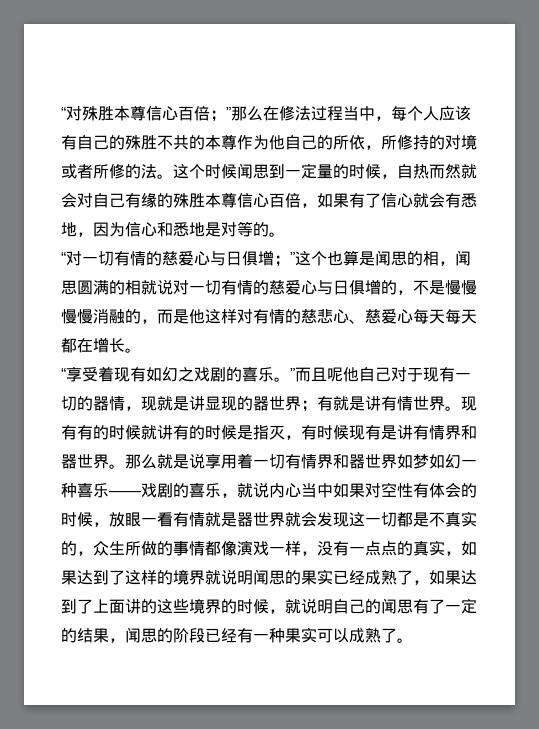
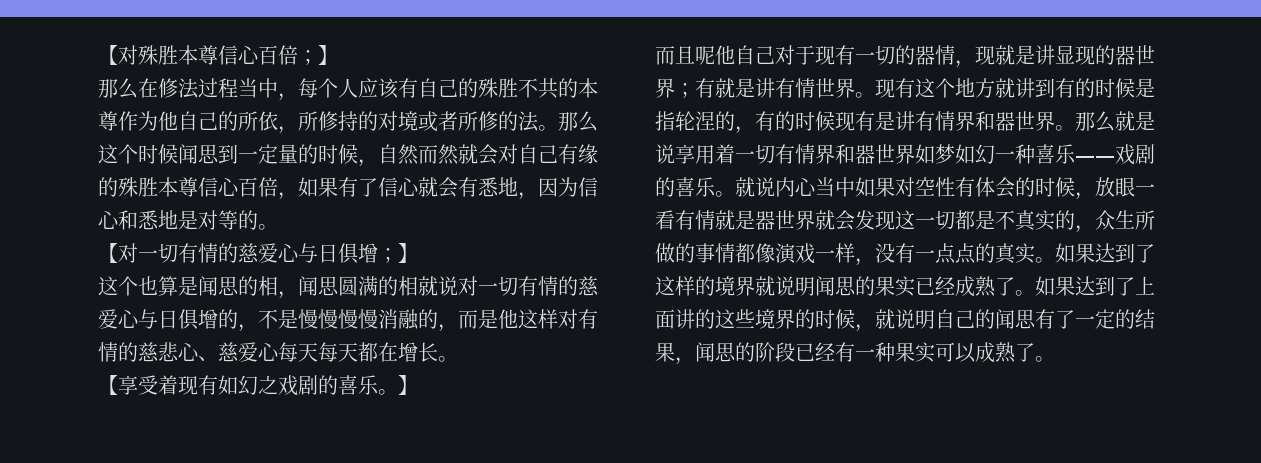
- “对殊胜本尊信心百倍；”那么在修法过程当中，每个人应该有自己的殊胜不共的本尊作为他自己的所依，所修持的对境或者所修的法。
+ 【对殊胜本尊信心百倍；】
+ 那么在修法过程当中，每个人应该有自己的殊胜不共的本尊作为他自己的所依，所修持的对境或者所修的法。
- 这个时候闻思到一定量的时候，自热而然就会对自己有缘的殊胜本尊信心百倍，如果有了信心就会有悉地，因为信心和悉地是对等的。
+ 那么这个时候闻思到一定量的时候，自然而然就会对自己有缘的殊胜本尊信心百倍，如果有了信心就会有悉地，因为信心和悉地是对等的。
- “对一切有情的慈爱心与日俱增；”这个也算是闻思的相，闻思圆满的相就说对一切有情的慈爱心与日俱增的，不是慢慢慢慢消融的，而是他这样对有情的慈悲心、慈爱心每天每天都在增长。
+ 【对一切有情的慈爱心与日俱增；】
+ 这个也算是闻思的相，闻思圆满的相就说对一切有情的慈爱心与日俱增的，不是慢慢慢慢消融的，而是他这样对有情的慈悲心、慈爱心每天每天都在增长。
- “享受着现有如幻之戏剧的喜乐。”而且呢他自己对于现有一切的器情，现就是讲显现的器世界；有就是讲有情世界。
+ 【享受着现有如幻之戏剧的喜乐。】
+ 而且呢他自己对于现有一切的器情，现就是讲显现的器世界；有就是讲有情世界。
- 现有有的时候就讲有的时候是指灭，有时候现有是讲有情界和器世界。
+ 现有这个地方就讲到有的时候是指轮涅的，有的时候现有是讲有情界和器世界。
- 那么就是说享用着一切有情界和器世界如梦如幻一种喜乐——戏剧的喜乐，就说内心当中如果对空性有体会的时候，放眼一看有情就是器世界就会发现这一切都是不真实的，众生所做的事情都像演戏一样，没有一点点的真实，如果达到了这样的境界就说明闻思的果实已经成熟了，如果达到了上面讲的这些境界的时候，就说明自己的闻思有了一定的结果，闻思的阶段已经有一种果实可以成熟了。
+ 那么就是说享用着一切有情界和器世界如梦如幻一种喜乐——戏剧的喜乐。就说内心当中如果对空性有体会的时候，放眼一看有情就是器世界就会发现这一切都是不真实的，众生所做的事情都像演戏一样，没有一点点的真实。如果达到了这样的境界就说明闻思的果实已经成熟了。如果达到了上面讲的这些境界的时候，就说明自己的闻思有了一定的结果，闻思的阶段已经有一种果实可以成熟了。

